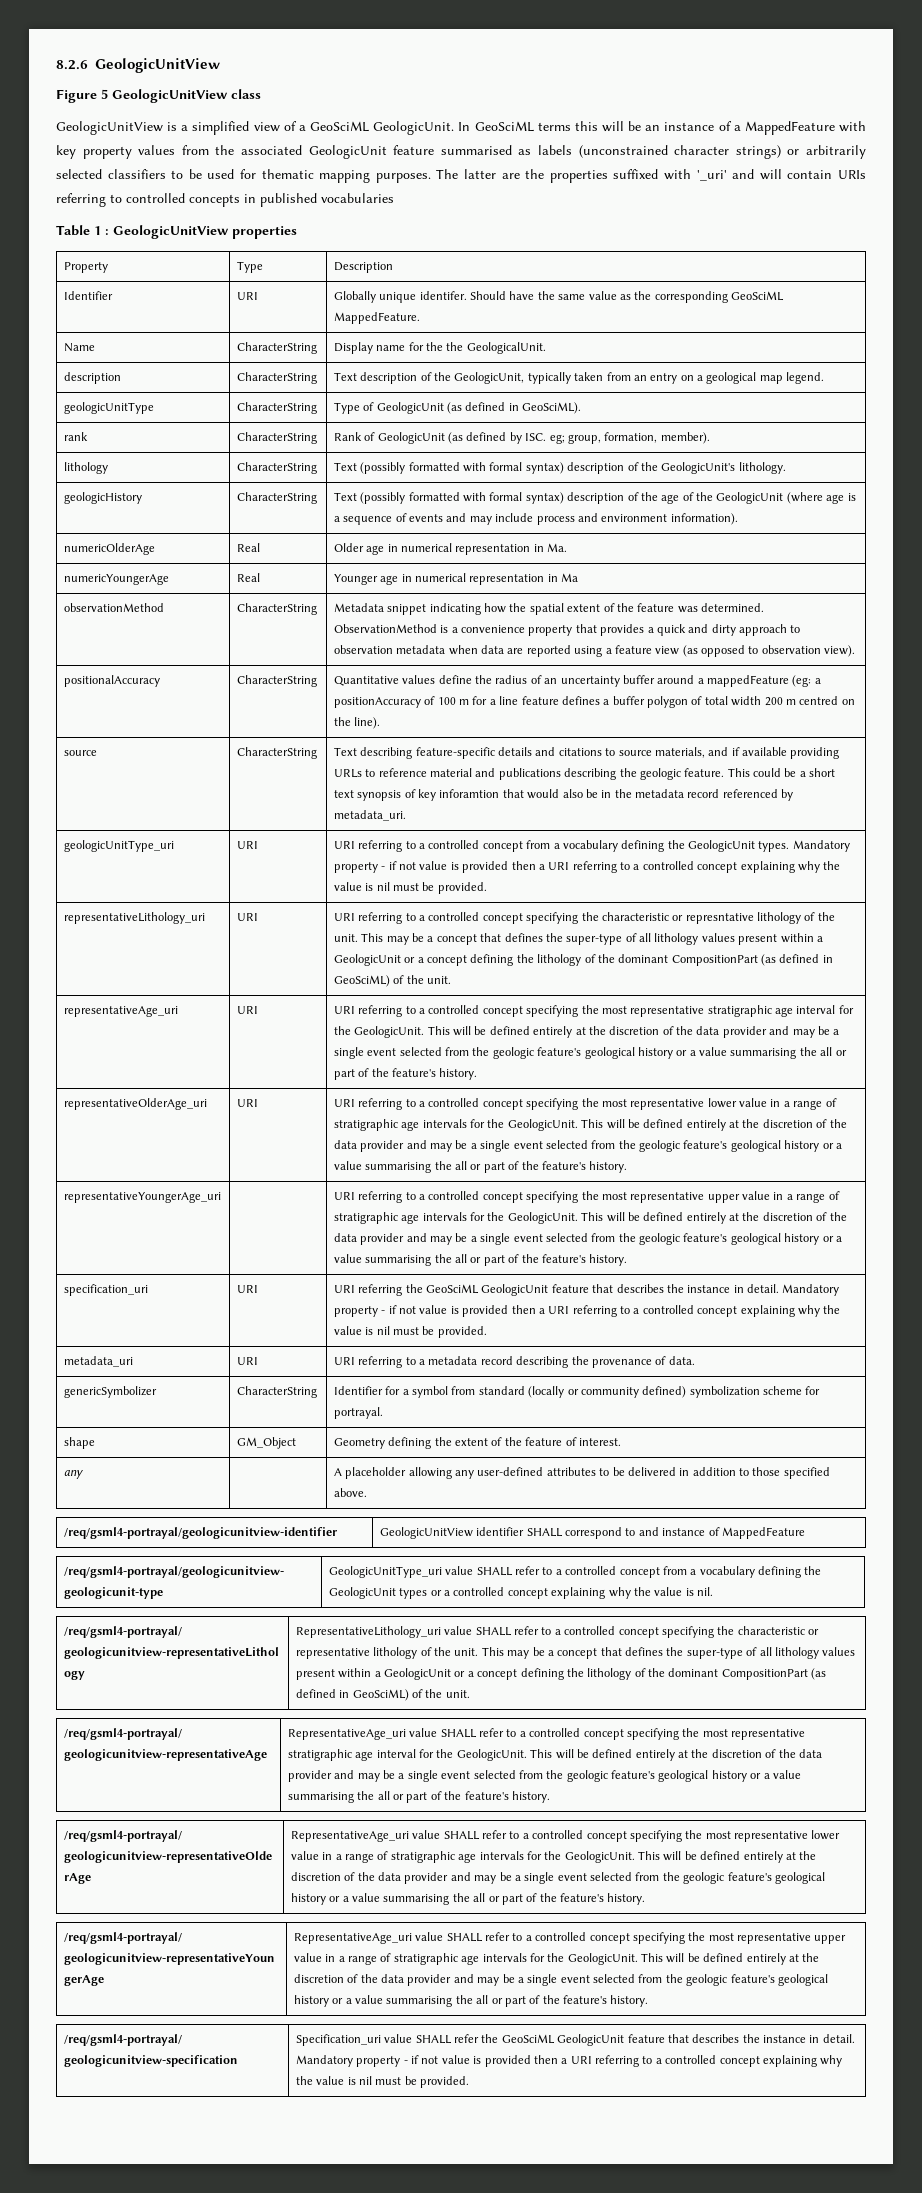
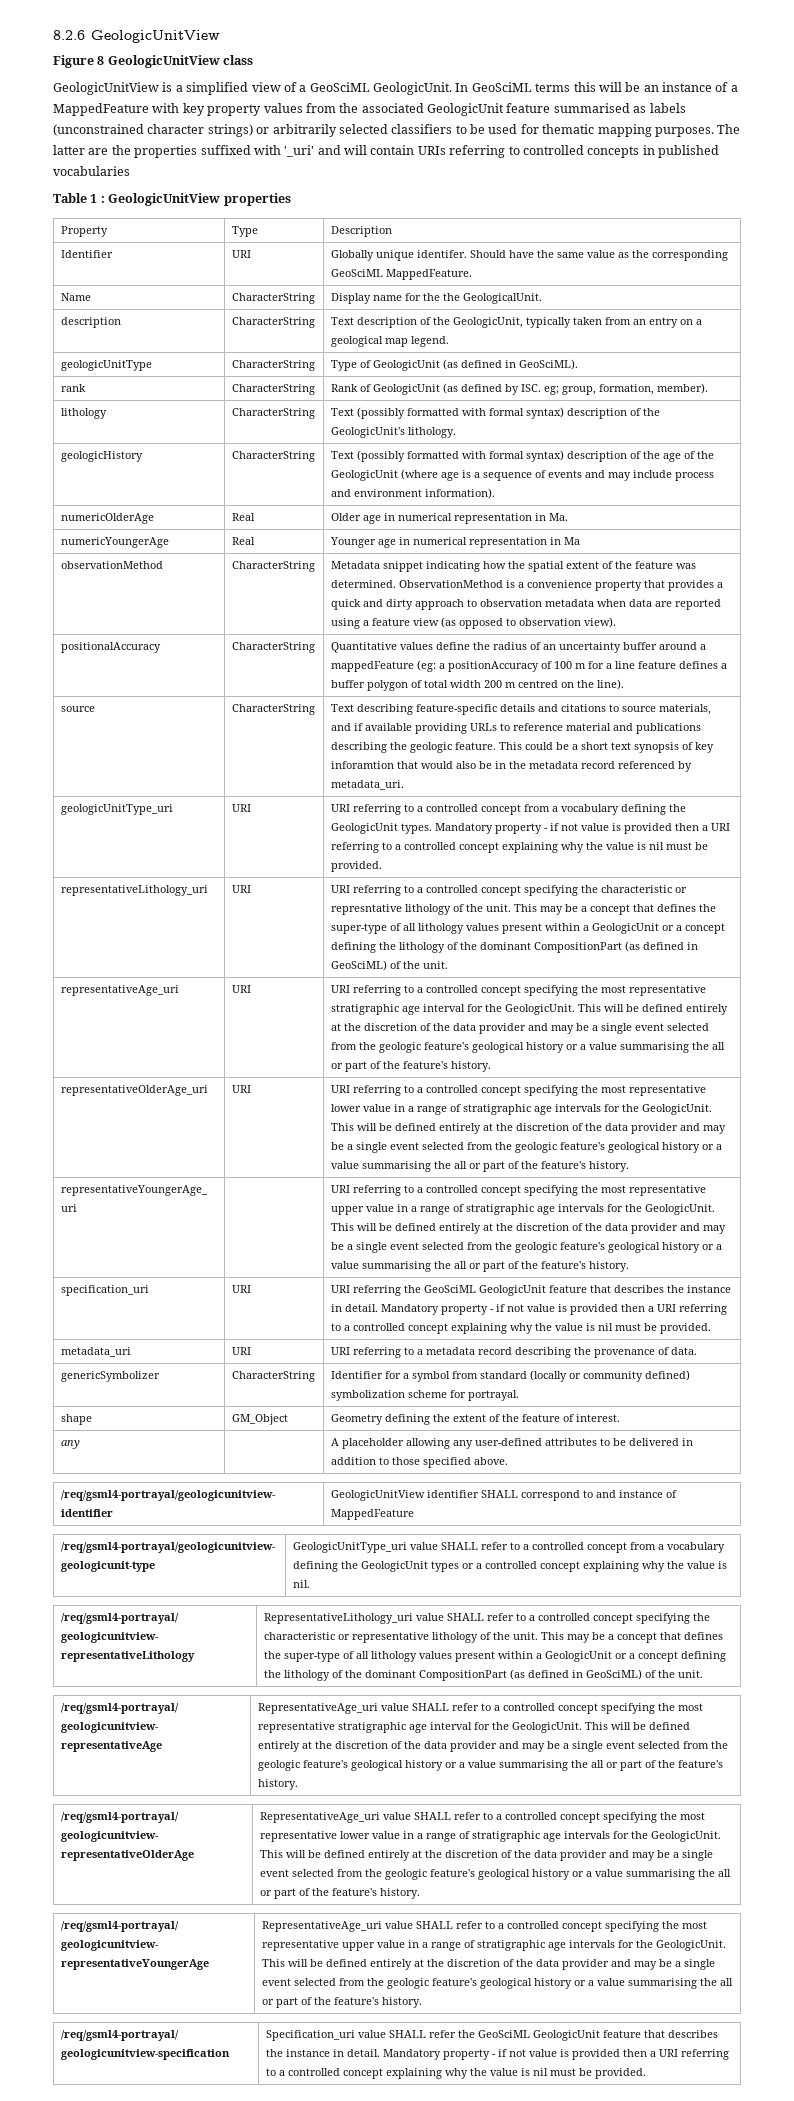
- Figure 5 GeologicUnitView class
+ Figure 8 GeologicUnitView class

